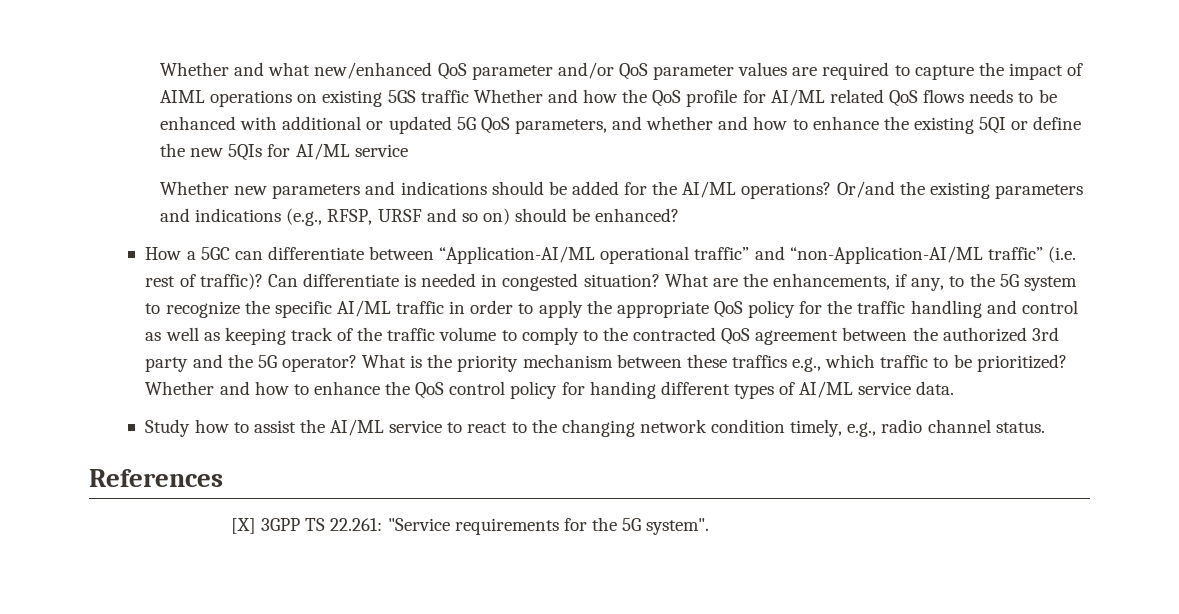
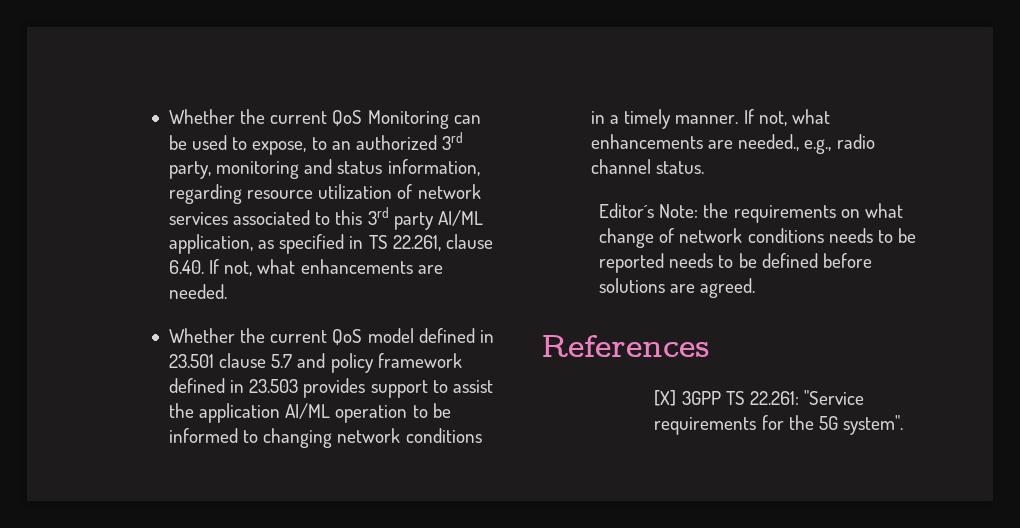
- Whether and what new/enhanced QoS parameter and/or QoS parameter values are required to capture the impact of AIML operations on existing 5GS traffic Whether and how the QoS profile for AI/ML related QoS flows needs to be enhanced with additional or updated 5G QoS parameters, and whether and how to enhance the existing 5QI or define the new 5QIs for AI/ML service
- Whether new parameters and indications should be added for the AI/ML operations? Or/and the existing parameters and indications (e.g., RFSP, URSF and so on) should be enhanced?
- How a 5GC can differentiate between “Application-AI/ML operational traffic” and “non-Application-AI/ML traffic” (i.e. rest of traffic)? Can differentiate is needed in congested situation? What are the enhancements, if any, to the 5G system to recognize the specific AI/ML traffic in order to apply the appropriate QoS policy for the traffic handling and control as well as keeping track of the traffic volume to comply to the contracted QoS agreement between the authorized 3rd party and the 5G operator? What is the priority mechanism between these traffics e.g., which traffic to be prioritized? Whether and how to enhance the QoS control policy for handing different types of AI/ML service data.
- Study how to assist the AI/ML service to react to the changing network condition timely, e.g., radio channel status.
+ Whether the current QoS Monitoring can be used to expose, to an authorized 3rd party, monitoring and status information, regarding resource utilization of network services associated to this 3rd party AI/ML application, as specified in TS 22.261, clause 6.40. If not, what enhancements are needed.
+ Whether the current QoS model defined in 23.501 clause 5.7 and policy framework defined in 23.503 provides support to assist the application AI/ML operation to be informed to changing network conditions in a timely manner. If not, what enhancements are needed., e.g., radio channel status.
+ Editor´s Note: the requirements on what change of network conditions needs to be reported needs to be defined before solutions are agreed.

